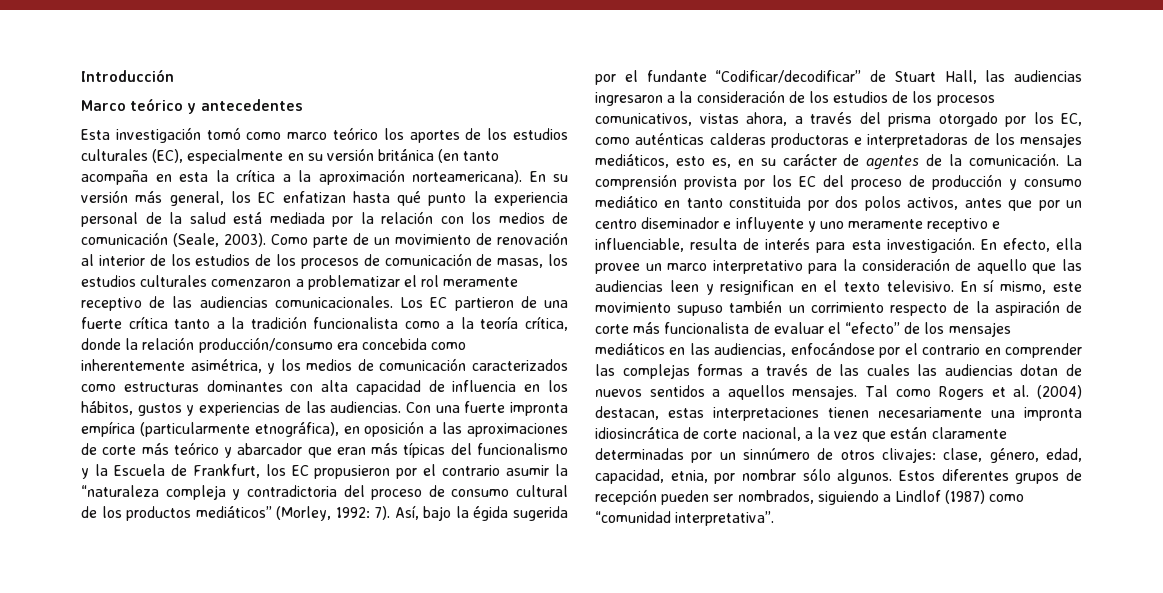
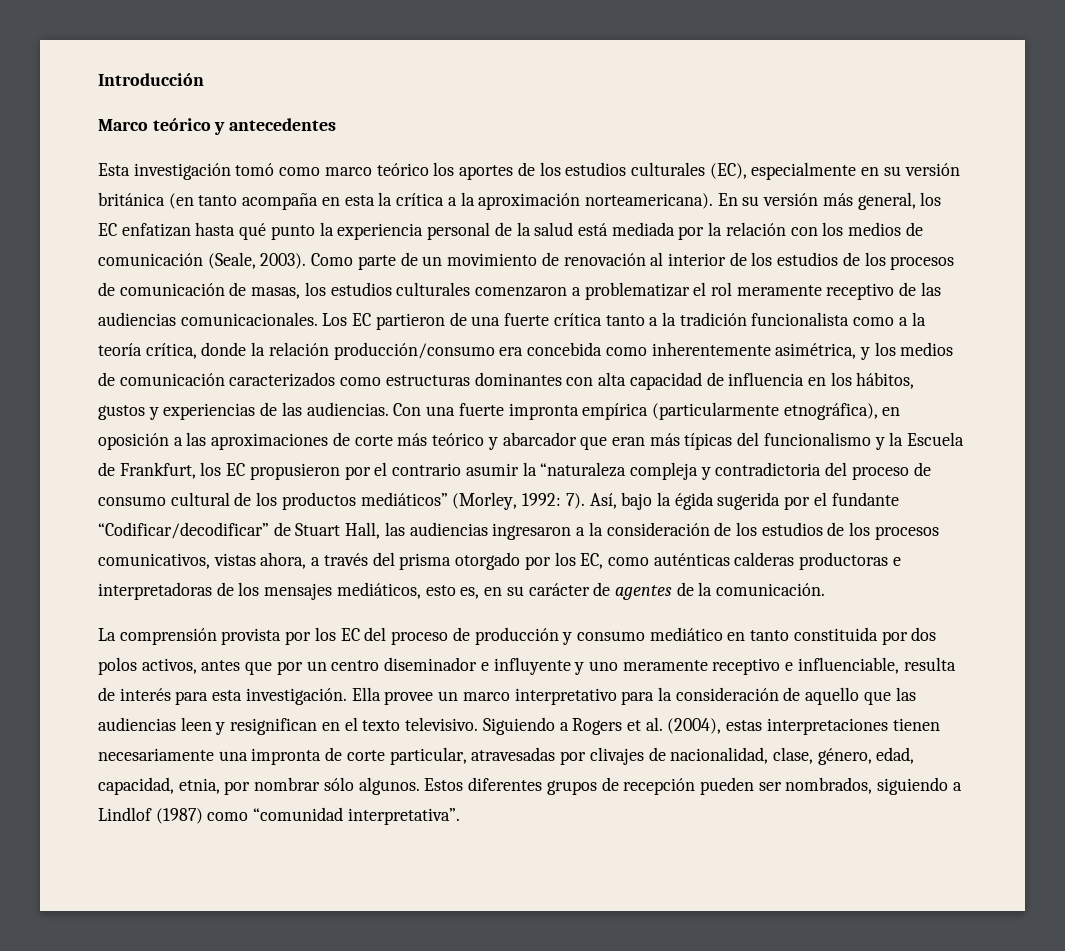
- Así, bajo la égida sugerida por el fundante “Codificar/decodificar” de Stuart Hall, las audiencias ingresaron a la consideración de los estudios de los procesos comunicativos, vistas ahora, a través del prisma otorgado por los EC, como auténticas calderas productoras e interpretadoras de los mensajes mediáticos, esto es, en su carácter de agentes de la comunicación. La comprensión provista por los EC del proceso de producción y consumo mediático en tanto constituida por dos polos activos, antes que por un centro diseminador e influyente y uno meramente receptivo e influenciable, resulta de interés para esta investigación.
+ Así, bajo la égida sugerida por el fundante “Codificar/decodificar” de Stuart Hall, las audiencias ingresaron a la consideración de los estudios de los procesos comunicativos, vistas ahora, a través del prisma otorgado por los EC, como auténticas calderas productoras e interpretadoras de los mensajes mediáticos, esto es, en su carácter de agentes de la comunicación.
+ La comprensión provista por los EC del proceso de producción y consumo mediático en tanto constituida por dos polos activos, antes que por un centro diseminador e influyente y uno meramente receptivo e influenciable, resulta de interés para esta investigación.
- En efecto, ella provee un marco interpretativo para la consideración de aquello que las audiencias leen y resignifican en el texto televisivo.
+ Ella provee un marco interpretativo para la consideración de aquello que las audiencias leen y resignifican en el texto televisivo.
- En sí mismo, este movimiento supuso también un corrimiento respecto de la aspiración de corte más funcionalista de evaluar el “efecto” de los mensajes mediáticos en las audiencias, enfocándose por el contrario en comprender las complejas formas a través de las cuales las audiencias dotan de nuevos sentidos a aquellos mensajes. Tal como Rogers et al. (2004) destacan, estas interpretaciones tienen necesariamente una impronta idiosincrática de corte nacional, a la vez que están claramente determinadas por un sinnúmero de otros clivajes: clase, género, edad, capacidad, etnia, por nombrar sólo algunos.
+ Siguiendo a Rogers et al. (2004), estas interpretaciones tienen necesariamente una impronta de corte particular, atravesadas por clivajes de nacionalidad, clase, género, edad, capacidad, etnia, por nombrar sólo algunos.

